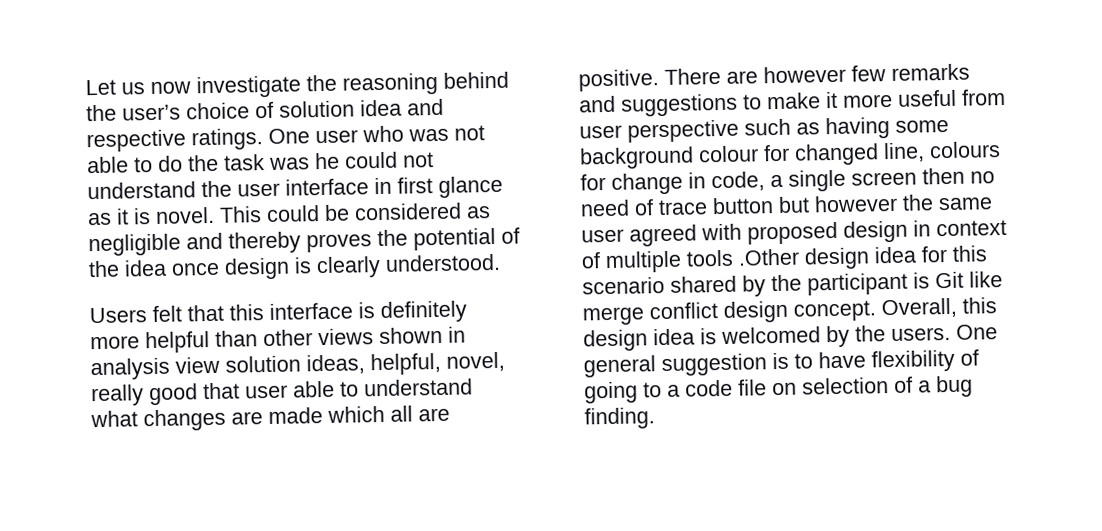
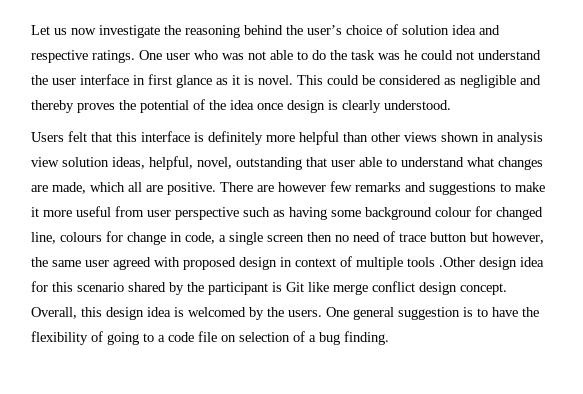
- Users felt that this interface is definitely more helpful than other views shown in analysis view solution ideas, helpful, novel, really good that user able to understand what changes are made which all are positive.
+ Users felt that this interface is definitely more helpful than other views shown in analysis view solution ideas, helpful, novel, outstanding that user able to understand what changes are made, which all are positive.
- There are however few remarks and suggestions to make it more useful from user perspective such as having some background colour for changed line, colours for change in code, a single screen then no need of trace button but however the same user agreed with proposed design in context of multiple tools .Other design idea for this scenario shared by the participant is Git like merge conflict design concept.
+ There are however few remarks and suggestions to make it more useful from user perspective such as having some background colour for changed line, colours for change in code, a single screen then no need of trace button but however, the same user agreed with proposed design in context of multiple tools .Other design idea for this scenario shared by the participant is Git like merge conflict design concept.
- One general suggestion is to have flexibility of going to a code file on selection of a bug finding.
+ One general suggestion is to have the flexibility of going to a code file on selection of a bug finding.

